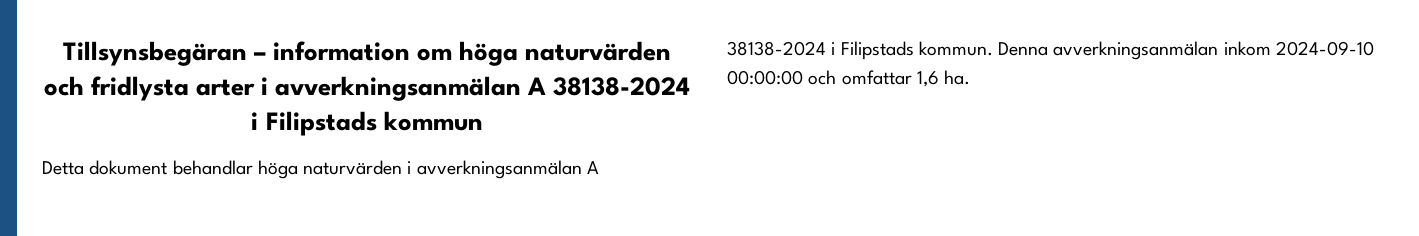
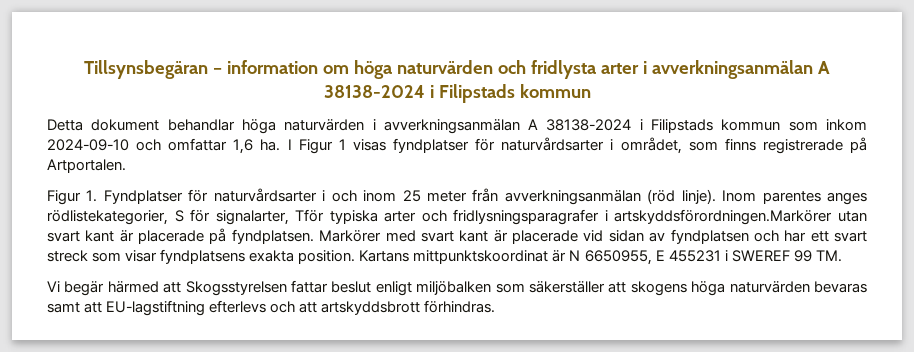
- Detta dokument behandlar höga naturvärden i avverkningsanmälan A 38138-2024 i Filipstads kommun. Denna avverkningsanmälan inkom 2024-09-10 00:00:00 och omfattar 1,6 ha.
+ Detta dokument behandlar höga naturvärden i avverkningsanmälan A 38138-2024 i Filipstads kommun som inkom 2024-09-10 och omfattar 1,6 ha.
+ I Figur 1 visas fyndplatser för naturvårdsarter i området, som finns registrerade på Artportalen.
+ Figur 1. Fyndplatser för naturvårdsarter i och inom 25 meter från avverkningsanmälan (röd linje). Inom parentes anges rödlistekategorier, S för signalarter, Tför typiska arter och fridlysningsparagrafer i artskyddsförordningen.Markörer utan svart kant är placerade på fyndplatsen. Markörer med svart kant är placerade vid sidan av fyndplatsen och har ett svart streck som visar fyndplatsens exakta position. Kartans mittpunktskoordinat är N 6650955, E 455231 i SWEREF 99 TM.
+ Vi begär härmed att Skogsstyrelsen fattar beslut enligt miljöbalken som säkerställer att skogens höga naturvärden bevaras samt att EU-lagstiftning efterlevs och att artskyddsbrott förhindras.

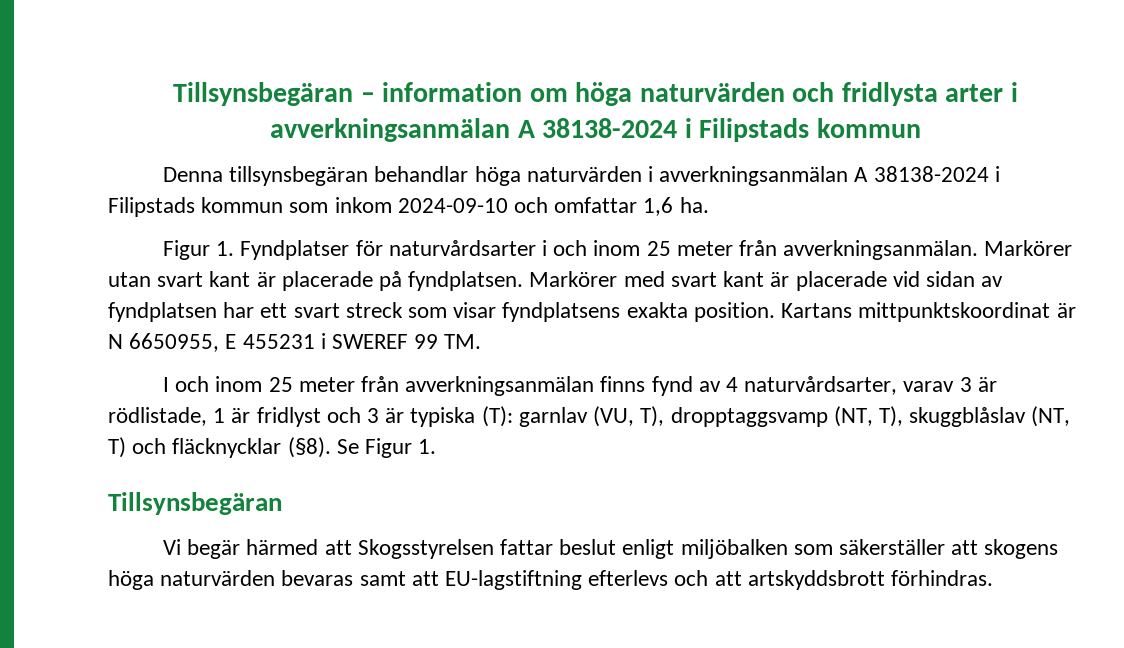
- Detta dokument behandlar höga naturvärden i avverkningsanmälan A 38138-2024 i Filipstads kommun som inkom 2024-09-10 och omfattar 1,6 ha. I Figur 1 visas fyndplatser för naturvårdsarter i området, som finns registrerade på Artportalen.
+ Denna tillsynsbegäran behandlar höga naturvärden i avverkningsanmälan A 38138-2024 i Filipstads kommun som inkom 2024-09-10 och omfattar 1,6 ha.
- Figur 1. Fyndplatser för naturvårdsarter i och inom 25 meter från avverkningsanmälan (röd linje). Inom parentes anges rödlistekategorier, S för signalarter, Tför typiska arter och fridlysningsparagrafer i artskyddsförordningen.Markörer utan svart kant är placerade på fyndplatsen.
+ Figur 1. Fyndplatser för naturvårdsarter i och inom 25 meter från avverkningsanmälan. Markörer utan svart kant är placerade på fyndplatsen.
- Markörer med svart kant är placerade vid sidan av fyndplatsen och har ett svart streck som visar fyndplatsens exakta position.
+ Markörer med svart kant är placerade vid sidan av fyndplatsen har ett svart streck som visar fyndplatsens exakta position.
+ I och inom 25 meter från avverkningsanmälan finns fynd av 4 naturvårdsarter, varav 3 är rödlistade, 1 är fridlyst och 3 är typiska (T): garnlav (VU, T), dropptaggsvamp (NT, T), skuggblåslav (NT, T) och fläcknycklar (§8). Se Figur 1.
+ Tillsynsbegäran

